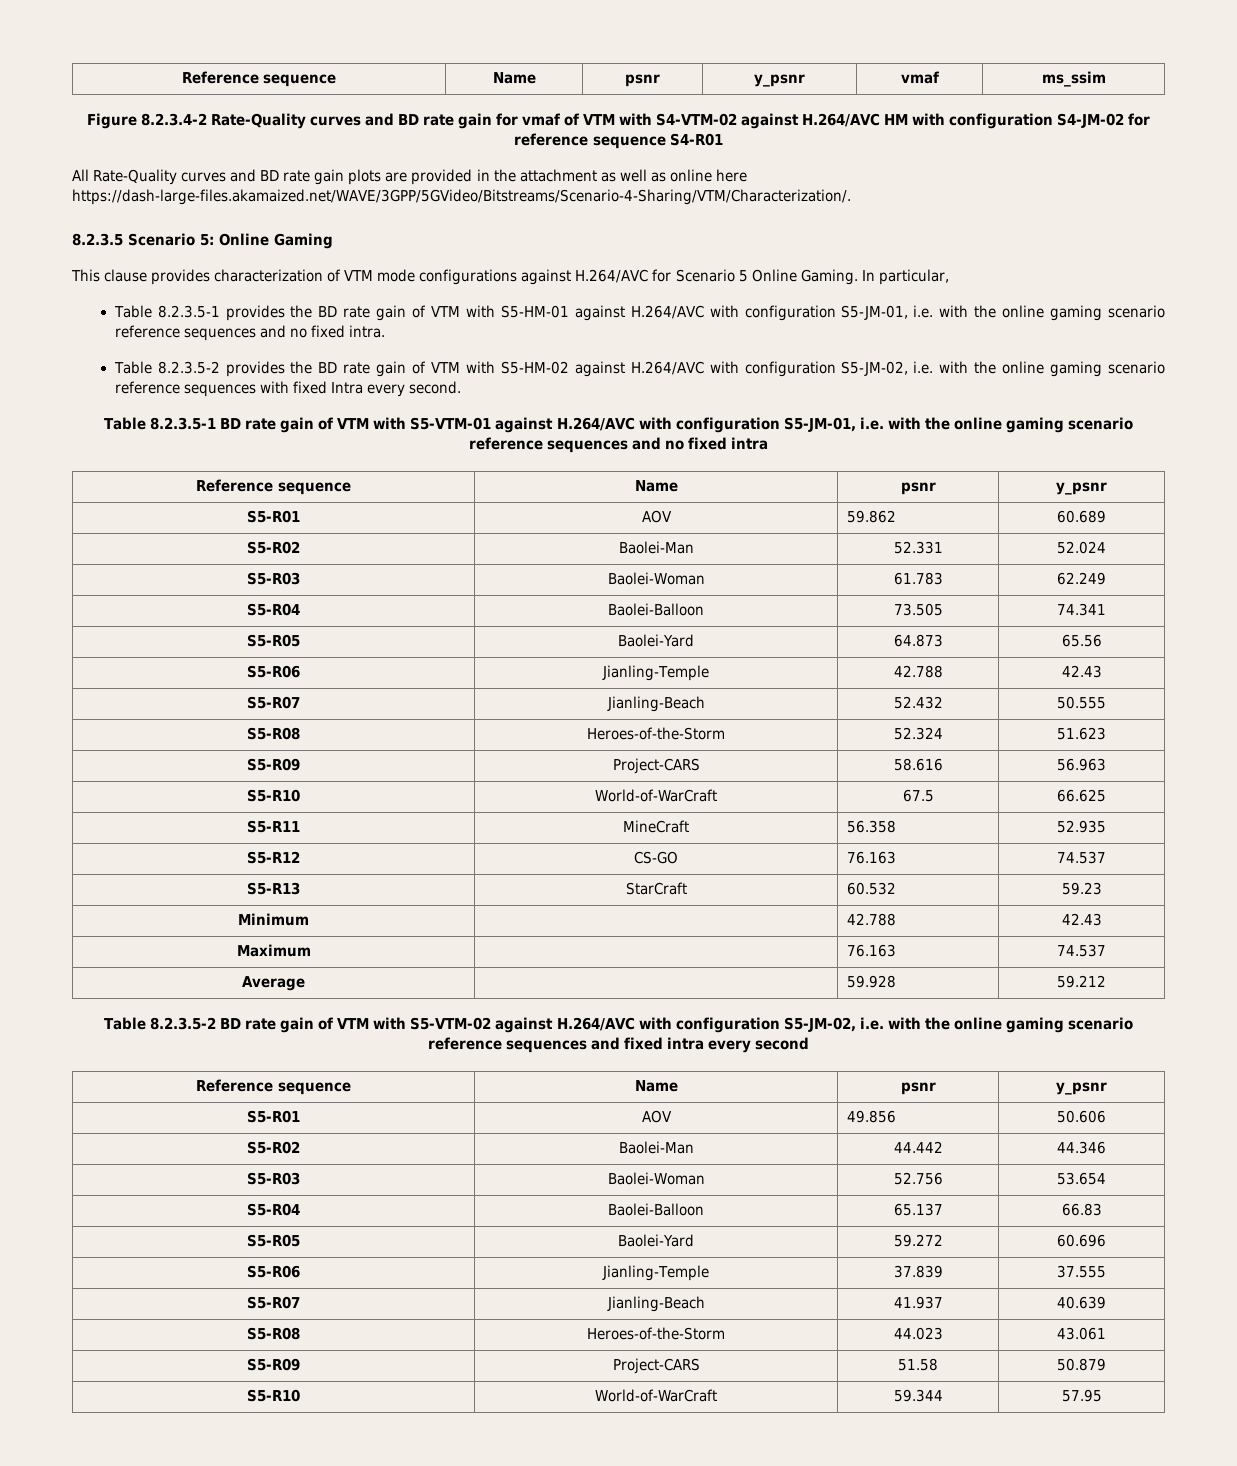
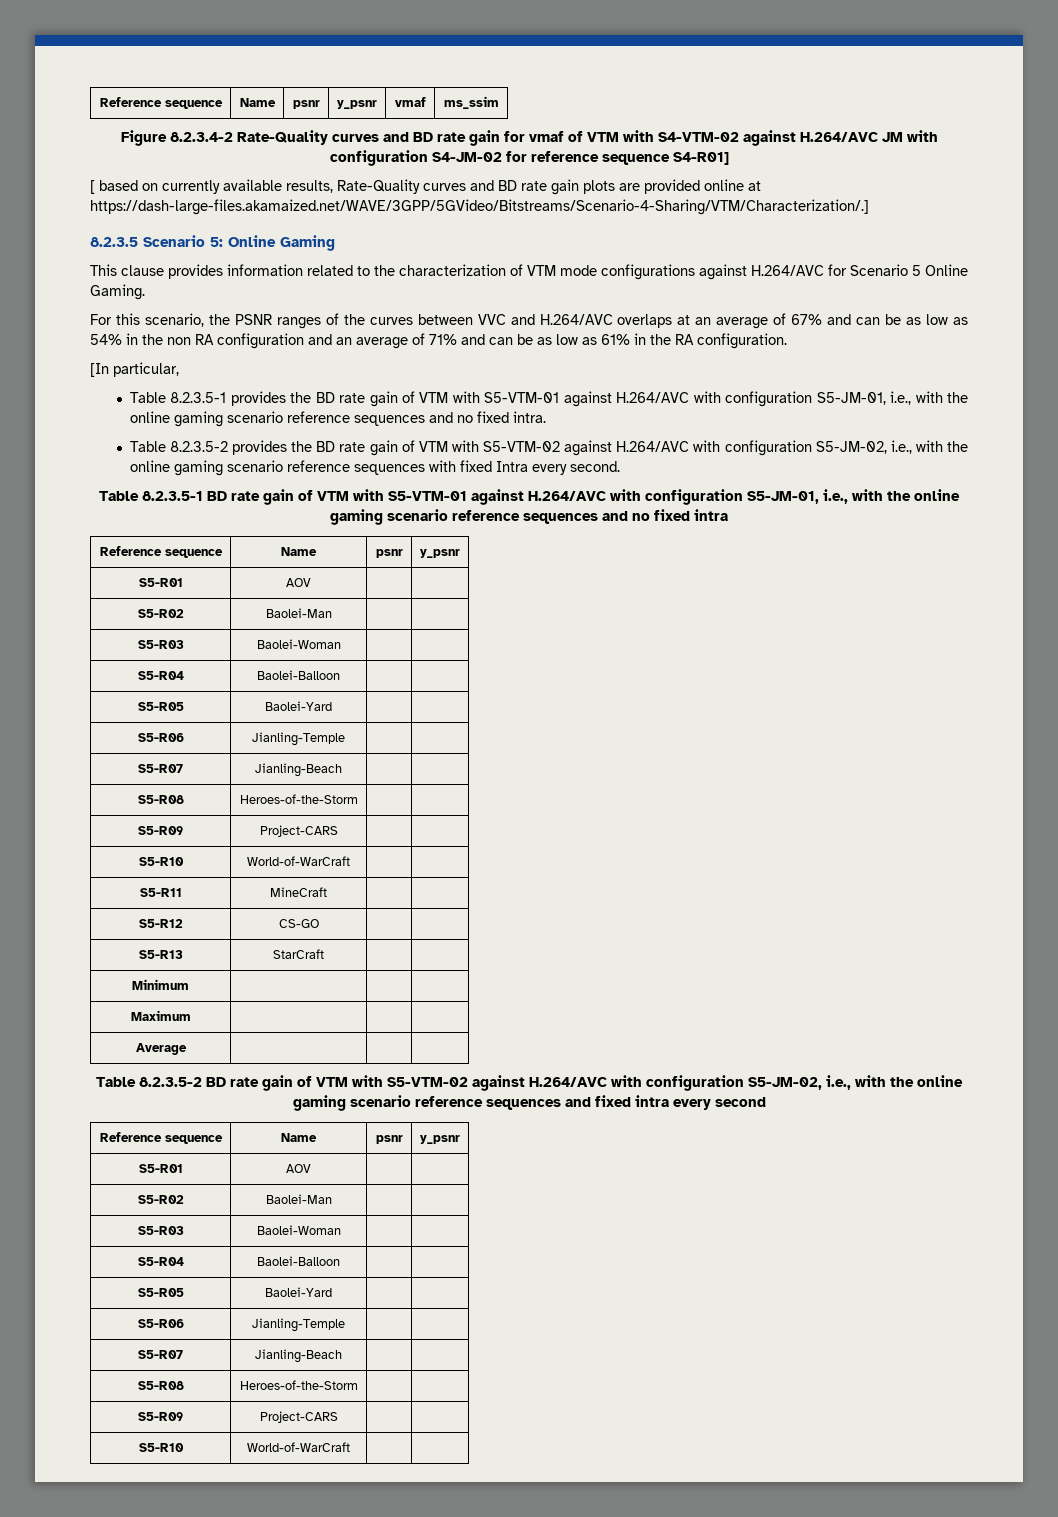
- Figure 8.2.3.4-2 Rate-Quality curves and BD rate gain for vmaf of VTM with S4-VTM-02 against H.264/AVC HM with configuration S4-JM-02 for reference sequence S4-R01
- All Rate-Quality curves and BD rate gain plots are provided in the attachment as well as online here https://dash-large-files.akamaized.net/WAVE/3GPP/5GVideo/Bitstreams/Scenario-4-Sharing/VTM/Characterization/.
+ Figure 8.2.3.4-2 Rate-Quality curves and BD rate gain for vmaf of VTM with S4-VTM-02 against H.264/AVC JM with configuration S4-JM-02 for reference sequence S4-R01]
+ [ based on currently available results, Rate-Quality curves and BD rate gain plots are provided online at https://dash-large-files.akamaized.net/WAVE/3GPP/5GVideo/Bitstreams/Scenario-4-Sharing/VTM/Characterization/.]
- This clause provides characterization of VTM mode configurations against H.264/AVC for Scenario 5 Online Gaming. In particular,
+ This clause provides information related to the characterization of VTM mode configurations against H.264/AVC for Scenario 5 Online Gaming.
+ For this scenario, the PSNR ranges of the curves between VVC and H.264/AVC overlaps at an average of 67% and can be as low as 54% in the non RA configuration and an average of 71% and can be as low as 61% in the RA configuration.
+ [In particular,
- Table 8.2.3.5-1 provides the BD rate gain of VTM with S5-HM-01 against H.264/AVC with configuration S5-JM-01, i.e. with the online gaming scenario reference sequences and no fixed intra.
+ Table 8.2.3.5-1 provides the BD rate gain of VTM with S5-VTM-01 against H.264/AVC with configuration S5-JM-01, i.e., with the online gaming scenario reference sequences and no fixed intra.
- Table 8.2.3.5-2 provides the BD rate gain of VTM with S5-HM-02 against H.264/AVC with configuration S5-JM-02, i.e. with the online gaming scenario reference sequences with fixed Intra every second.
+ Table 8.2.3.5-2 provides the BD rate gain of VTM with S5-VTM-02 against H.264/AVC with configuration S5-JM-02, i.e., with the online gaming scenario reference sequences with fixed Intra every second.
- Table 8.2.3.5-1 BD rate gain of VTM with S5-VTM-01 against H.264/AVC with configuration S5-JM-01, i.e. with the online gaming scenario reference sequences and no fixed intra
+ Table 8.2.3.5-1 BD rate gain of VTM with S5-VTM-01 against H.264/AVC with configuration S5-JM-01, i.e., with the online gaming scenario reference sequences and no fixed intra
  Reference sequence | Name | psnr | y_psnr
- S5-R01 | AOV | 59.862 | 60.689
- S5-R02 | Baolei-Man | 52.331 | 52.024
- S5-R03 | Baolei-Woman | 61.783 | 62.249
- S5-R04 | Baolei-Balloon | 73.505 | 74.341
- S5-R05 | Baolei-Yard | 64.873 | 65.56
- S5-R06 | Jianling-Temple | 42.788 | 42.43
- S5-R07 | Jianling-Beach | 52.432 | 50.555
- S5-R08 | Heroes-of-the-Storm | 52.324 | 51.623
- S5-R09 | Project-CARS | 58.616 | 56.963
- S5-R10 | World-of-WarCraft | 67.5 | 66.625
+ S5-R01 | AOV | |
+ S5-R02 | Baolei-Man | |
+ S5-R03 | Baolei-Woman | |
+ S5-R04 | Baolei-Balloon | |
+ S5-R05 | Baolei-Yard | |
+ S5-R06 | Jianling-Temple | |
+ S5-R07 | Jianling-Beach | |
+ S5-R08 | Heroes-of-the-Storm | |
+ S5-R09 | Project-CARS | |
+ S5-R10 | World-of-WarCraft | |
- S5-R11 | MineCraft | 56.358 | 52.935
+ S5-R11 | MineCraft | |
- S5-R12 | CS-GO | 76.163 | 74.537
+ S5-R12 | CS-GO | |
- S5-R13 | StarCraft | 60.532 | 59.23
+ S5-R13 | StarCraft | |
- Minimum | | 42.788 | 42.43
+ Minimum | | |
- Maximum | | 76.163 | 74.537
+ Maximum | | |
- Average | | 59.928 | 59.212
+ Average | | |
- Table 8.2.3.5-2 BD rate gain of VTM with S5-VTM-02 against H.264/AVC with configuration S5-JM-02, i.e. with the online gaming scenario reference sequences and fixed intra every second
+ Table 8.2.3.5-2 BD rate gain of VTM with S5-VTM-02 against H.264/AVC with configuration S5-JM-02, i.e., with the online gaming scenario reference sequences and fixed intra every second
  Reference sequence | Name | psnr | y_psnr
- S5-R01 | AOV | 49.856 | 50.606
- S5-R02 | Baolei-Man | 44.442 | 44.346
- S5-R03 | Baolei-Woman | 52.756 | 53.654
- S5-R04 | Baolei-Balloon | 65.137 | 66.83
- S5-R05 | Baolei-Yard | 59.272 | 60.696
- S5-R06 | Jianling-Temple | 37.839 | 37.555
- S5-R07 | Jianling-Beach | 41.937 | 40.639
- S5-R08 | Heroes-of-the-Storm | 44.023 | 43.061
- S5-R09 | Project-CARS | 51.58 | 50.879
- S5-R10 | World-of-WarCraft | 59.344 | 57.95
+ S5-R01 | AOV | |
+ S5-R02 | Baolei-Man | |
+ S5-R03 | Baolei-Woman | |
+ S5-R04 | Baolei-Balloon | |
+ S5-R05 | Baolei-Yard | |
+ S5-R06 | Jianling-Temple | |
+ S5-R07 | Jianling-Beach | |
+ S5-R08 | Heroes-of-the-Storm | |
+ S5-R09 | Project-CARS | |
+ S5-R10 | World-of-WarCraft | |

